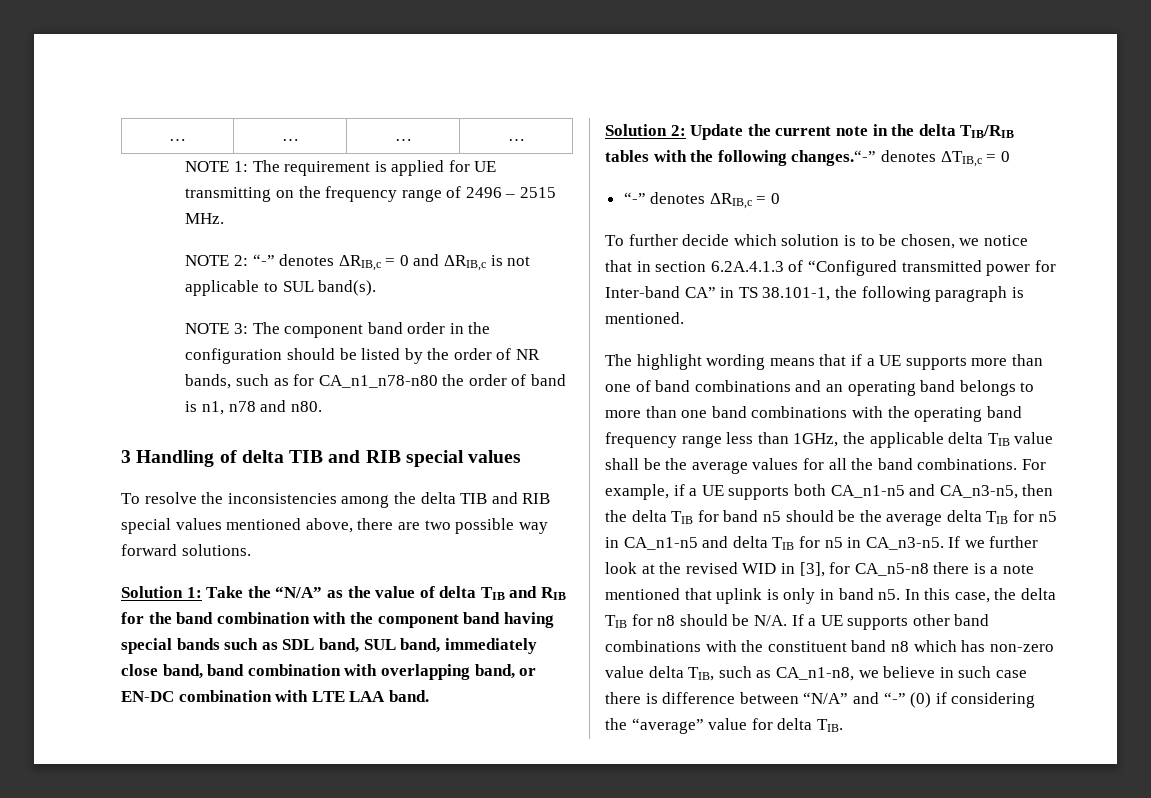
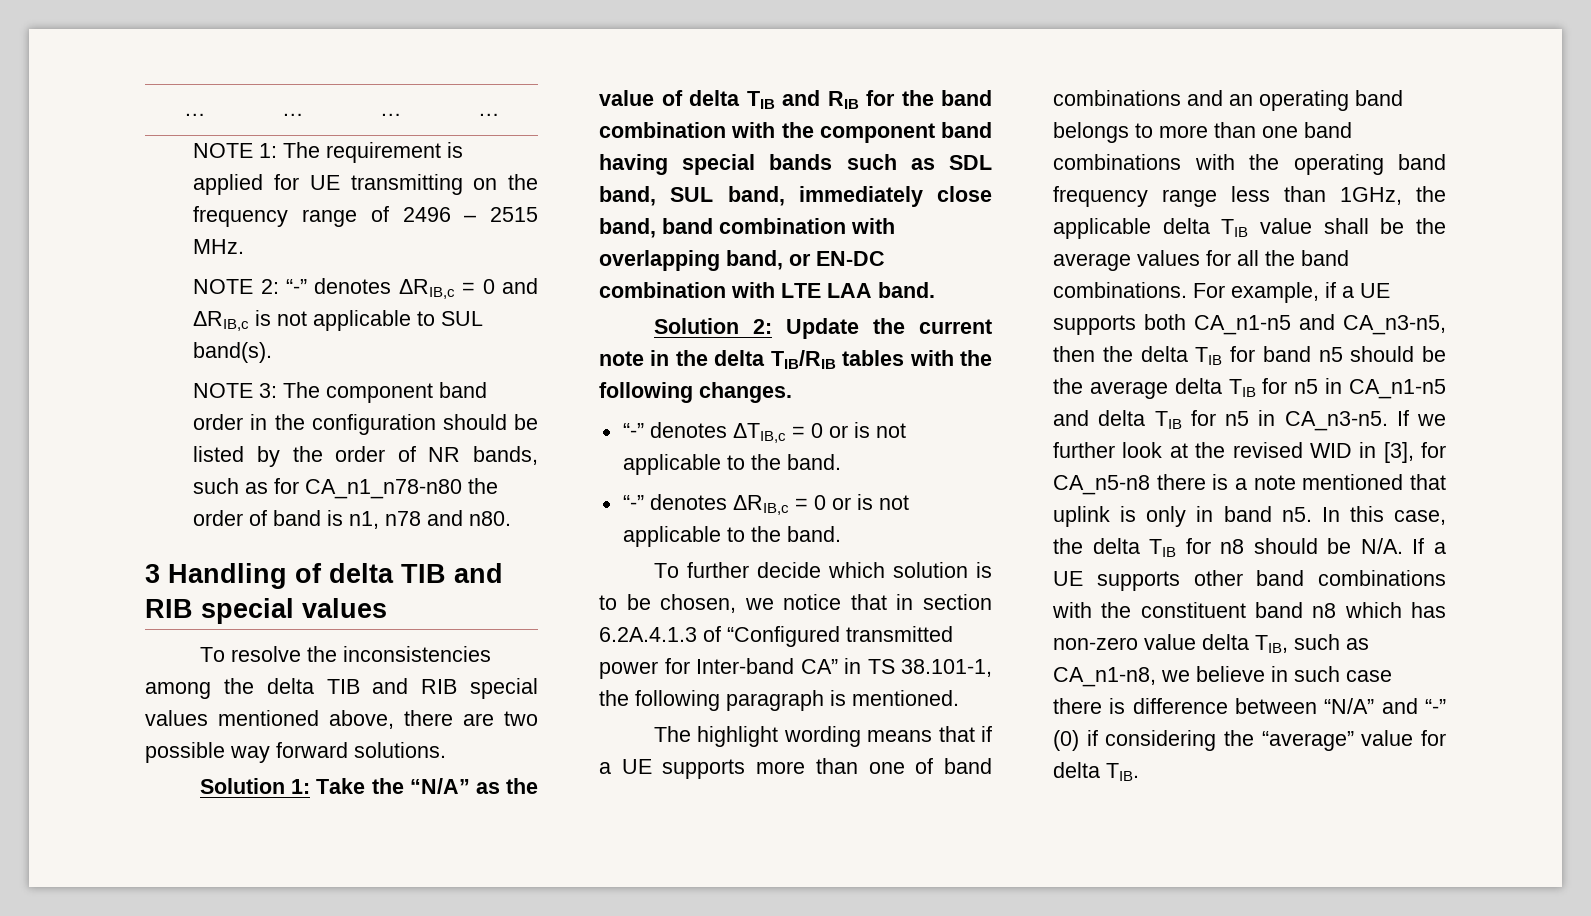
- Solution 2: Update the current note in the delta TIB/RIB tables with the following changes.“-” denotes ΔTIB,c = 0
- “-” denotes ΔRIB,c = 0
+ Solution 2: Update the current note in the delta TIB/RIB tables with the following changes.
+ “-” denotes ΔTIB,c = 0 or is not applicable to the band.
+ “-” denotes ΔRIB,c = 0 or is not applicable to the band.

